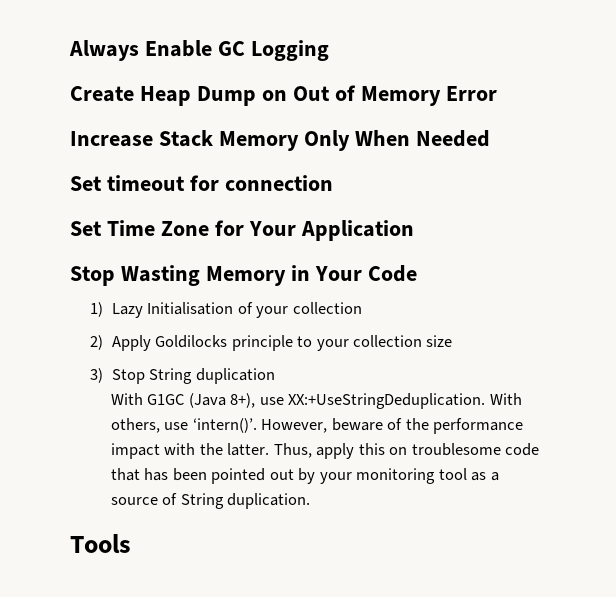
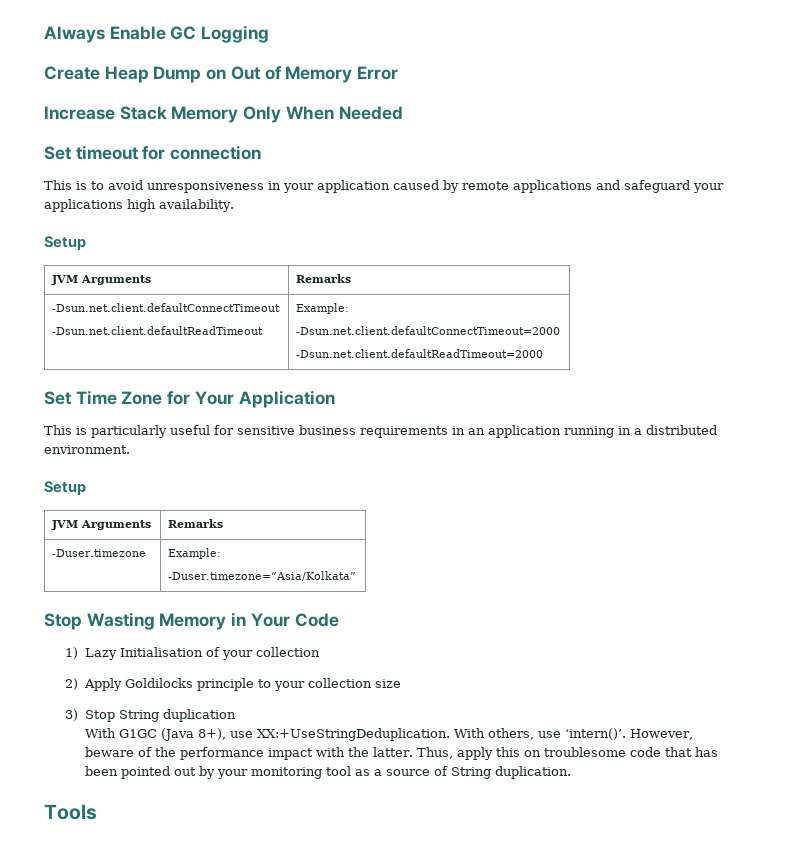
+ This is to avoid unresponsiveness in your application caused by remote applications and safeguard your applications high availability.
+ Setup
+ JVM Arguments | Remarks
+ -Dsun.net.client.defaultConnectTimeout
+ -Dsun.net.client.defaultReadTimeout | Example:
+ -Dsun.net.client.defaultConnectTimeout=2000
+ -Dsun.net.client.defaultReadTimeout=2000
+ This is particularly useful for sensitive business requirements in an application running in a distributed environment.
+ Setup
+ JVM Arguments | Remarks
+ -Duser.timezone | Example:
+ -Duser.timezone=”Asia/Kolkata”

